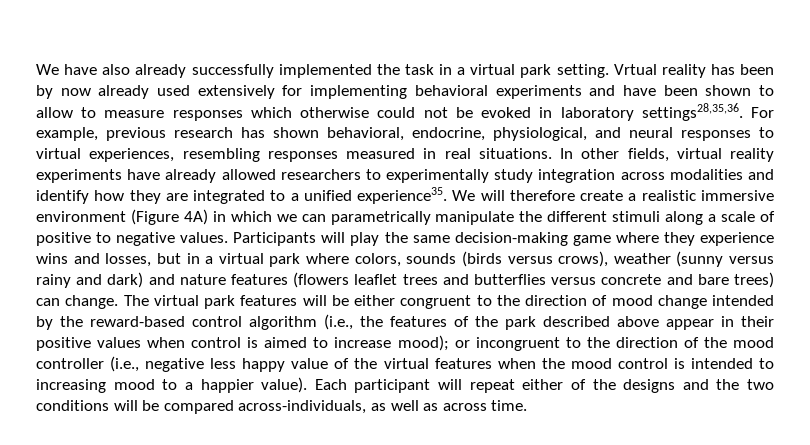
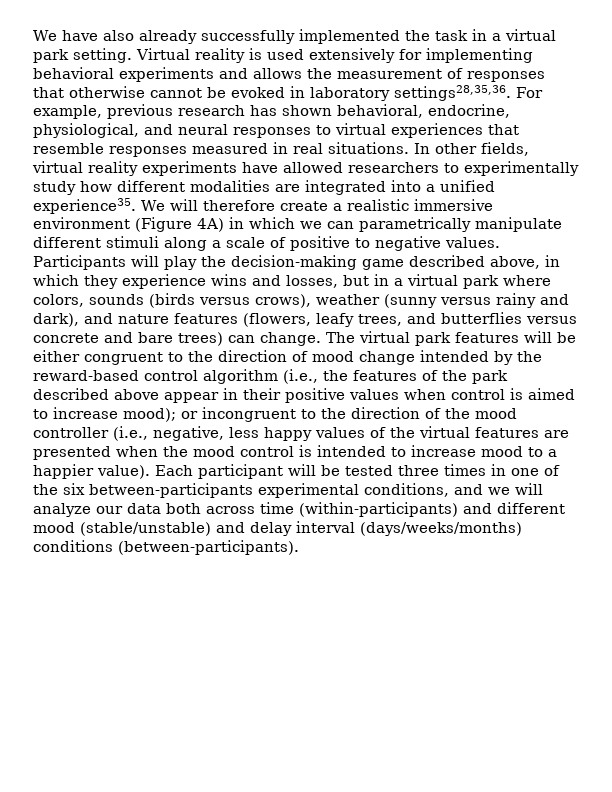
- Vrtual reality has been by now already used extensively for implementing behavioral experiments and have been shown to allow to measure responses which otherwise could not be evoked in laboratory settings28,35,36.
+ Virtual reality is used extensively for implementing behavioral experiments and allows the measurement of responses that otherwise cannot be evoked in laboratory settings28,35,36.
- For example, previous research has shown behavioral, endocrine, physiological, and neural responses to virtual experiences, resembling responses measured in real situations.
+ For example, previous research has shown behavioral, endocrine, physiological, and neural responses to virtual experiences that resemble responses measured in real situations.
- In other fields, virtual reality experiments have already allowed researchers to experimentally study integration across modalities and identify how they are integrated to a unified experience35.
+ In other fields, virtual reality experiments have allowed researchers to experimentally study how different modalities are integrated into a unified experience35.
- We will therefore create a realistic immersive environment (Figure 4A) in which we can parametrically manipulate the different stimuli along a scale of positive to negative values.
+ We will therefore create a realistic immersive environment (Figure 4A) in which we can parametrically manipulate different stimuli along a scale of positive to negative values.
- Participants will play the same decision-making game where they experience wins and losses, but in a virtual park where colors, sounds (birds versus crows), weather (sunny versus rainy and dark) and nature features (flowers leaflet trees and butterflies versus concrete and bare trees) can change.
+ Participants will play the decision-making game described above, in which they experience wins and losses, but in a virtual park where colors, sounds (birds versus crows), weather (sunny versus rainy and dark), and nature features (flowers, leafy trees, and butterflies versus concrete and bare trees) can change.
- or incongruent to the direction of the mood controller (i.e., negative less happy value of the virtual features when the mood control is intended to increasing mood to a happier value).
+ or incongruent to the direction of the mood controller (i.e., negative, less happy values of the virtual features are presented when the mood control is intended to increase mood to a happier value).
- Each participant will repeat either of the designs and the two conditions will be compared across-individuals, as well as across time.
+ Each participant will be tested three times in one of the six between-participants experimental conditions, and we will analyze our data both across time (within-participants) and different mood (stable/unstable) and delay interval (days/weeks/months) conditions (between-participants).

